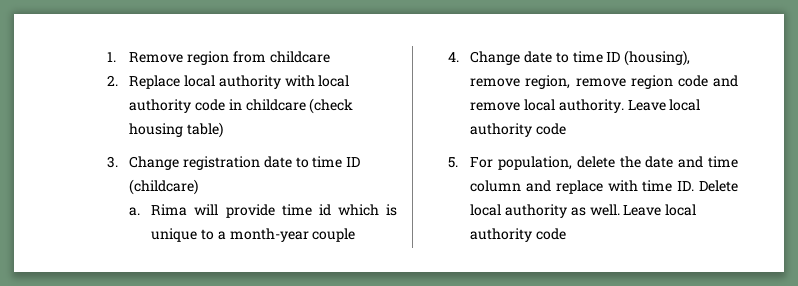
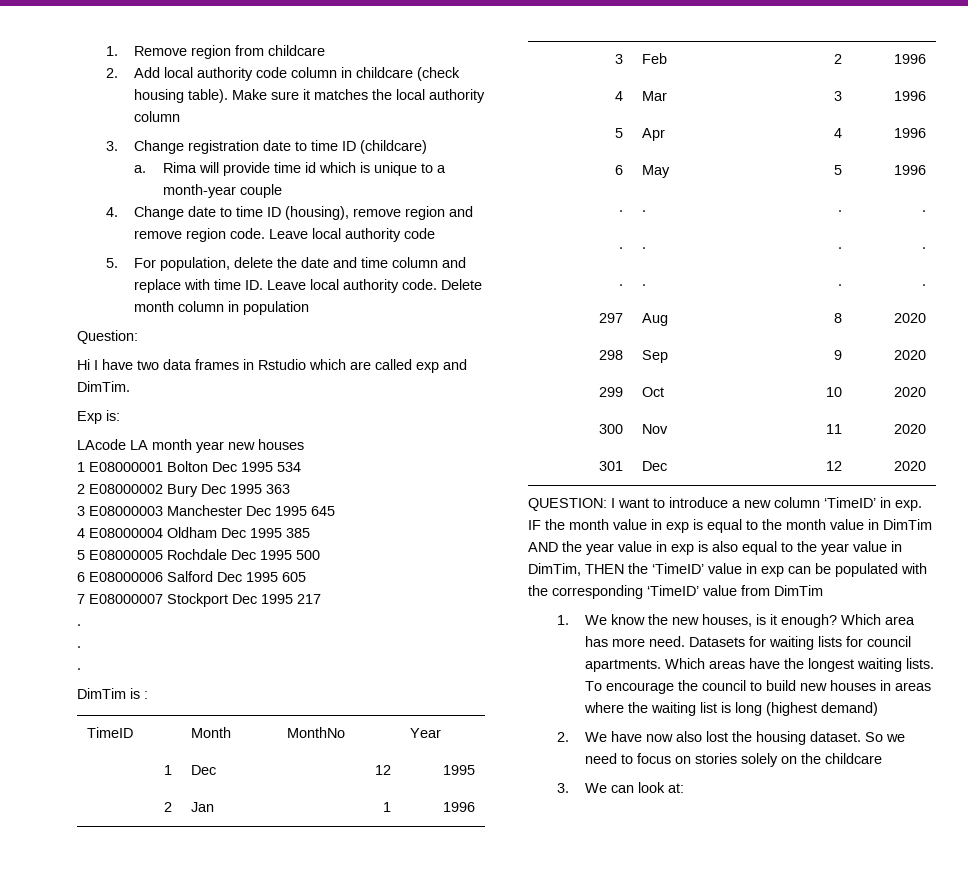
- 2. Replace local authority with local authority code in childcare (check housing table)
+ 2. Add local authority code column in childcare (check housing table). Make sure it matches the local authority column
- 4. Change date to time ID (housing), remove region, remove region code and remove local authority.
+ 4. Change date to time ID (housing), remove region and remove region code.
- 5. For population, delete the date and time column and replace with time ID. Delete local authority as well. Leave local authority code
+ 5. For population, delete the date and time column and replace with time ID. Leave local authority code. Delete month column in population
+ Question:
+ Hi I have two data frames in Rstudio which are called exp and DimTim.
+ Exp is:
+ LAcode LA month year new houses
+ 1 E08000001 Bolton Dec 1995 534
+ 2 E08000002 Bury Dec 1995 363
+ 3 E08000003 Manchester Dec 1995 645
+ 4 E08000004 Oldham Dec 1995 385
+ 5 E08000005 Rochdale Dec 1995 500
+ 6 E08000006 Salford Dec 1995 605
+ 7 E08000007 Stockport Dec 1995 217
+ .
+ .
+ .
+ DimTim is :
+ TimeID | Month | MonthNo | Year
+ 1 | Dec | 12 | 1995
+ 2 | Jan | 1 | 1996
+ 3 | Feb | 2 | 1996
+ 4 | Mar | 3 | 1996
+ 5 | Apr | 4 | 1996
+ 6 | May | 5 | 1996
+ . | . | . | .
+ . | . | . | .
+ . | . | . | .
+ 297 | Aug | 8 | 2020
+ 298 | Sep | 9 | 2020
+ 299 | Oct | 10 | 2020
+ 300 | Nov | 11 | 2020
+ 301 | Dec | 12 | 2020
+ QUESTION: I want to introduce a new column ‘TimeID’ in exp. IF the month value in exp is equal to the month value in DimTim AND the year value in exp is also equal to the year value in DimTim, THEN the ‘TimeID’ value in exp can be populated with the corresponding ‘TimeID’ value from DimTim
+ 1. We know the new houses, is it enough? Which area has more need. Datasets for waiting lists for council apartments. Which areas have the longest waiting lists. To encourage the council to build new houses in areas where the waiting list is long (highest demand)
+ 2. We have now also lost the housing dataset. So we need to focus on stories solely on the childcare
+ 3. We can look at:

